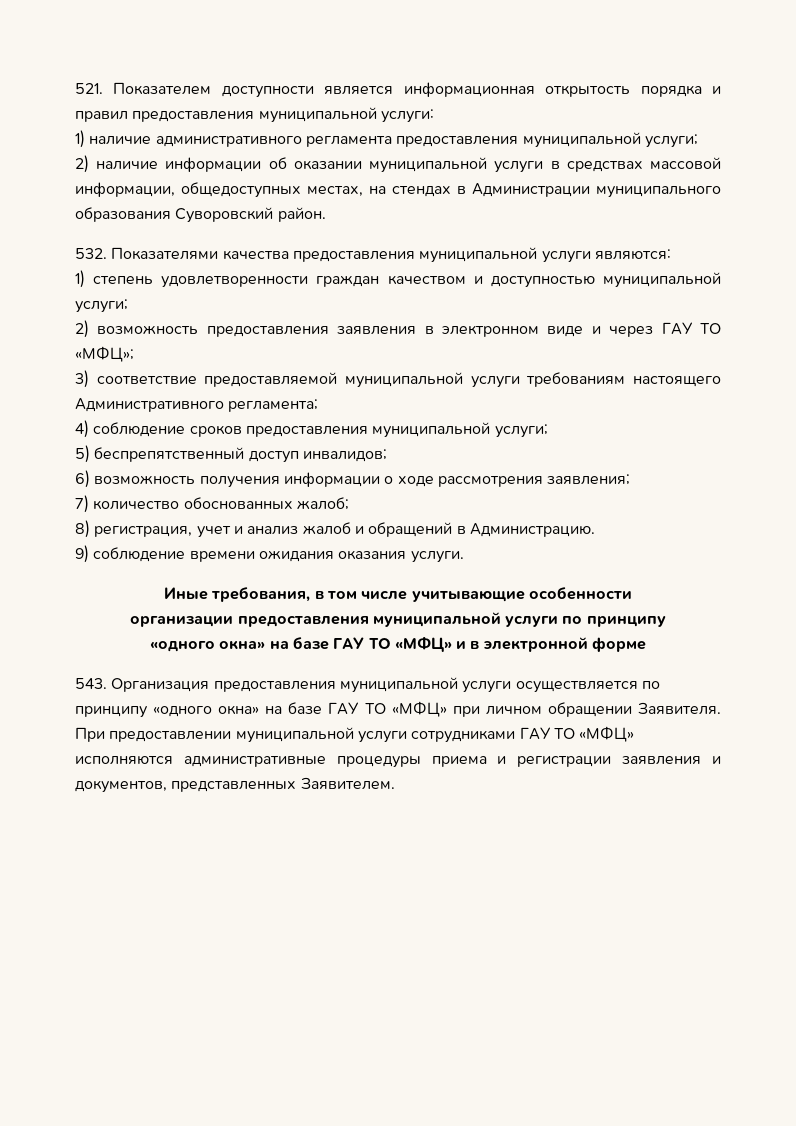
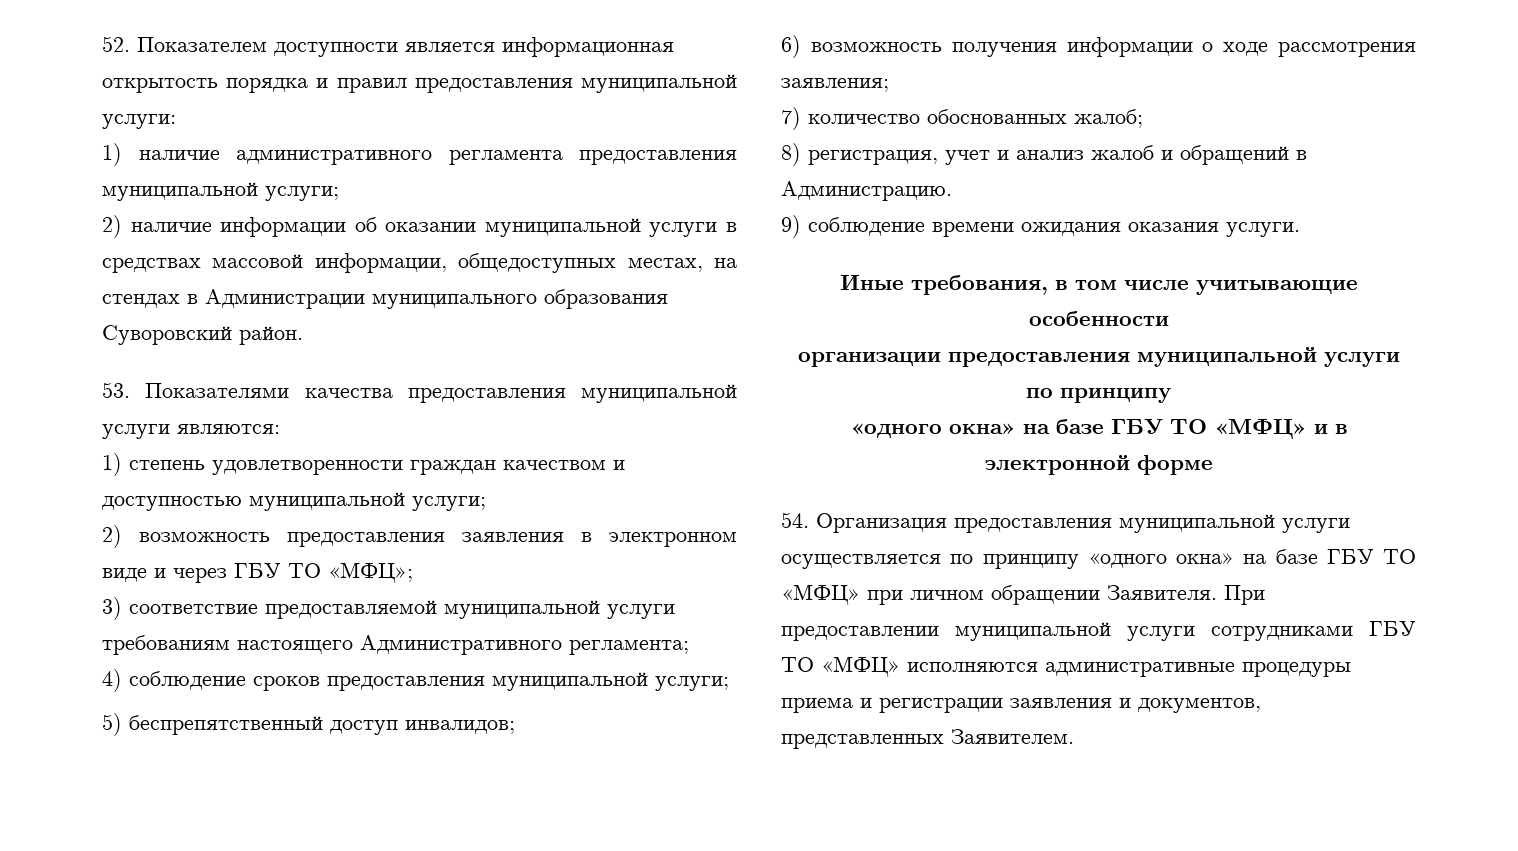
- 521. Показателем доступности является информационная открытость порядка и правил предоставления муниципальной услуги:
+ 52. Показателем доступности является информационная открытость порядка и правил предоставления муниципальной услуги:
- 532. Показателями качества предоставления муниципальной услуги являются:
+ 53. Показателями качества предоставления муниципальной услуги являются:
- 2) возможность предоставления заявления в электронном виде и через ГАУ ТО «МФЦ»;
+ 2) возможность предоставления заявления в электронном виде и через ГБУ ТО «МФЦ»;
- «одного окна» на базе ГАУ ТО «МФЦ» и в электронной форме
+ «одного окна» на базе ГБУ ТО «МФЦ» и в электронной форме
- 543. Организация предоставления муниципальной услуги осуществляется по принципу «одного окна» на базе ГАУ ТО «МФЦ» при личном обращении Заявителя.
+ 54. Организация предоставления муниципальной услуги осуществляется по принципу «одного окна» на базе ГБУ ТО «МФЦ» при личном обращении Заявителя.
- При предоставлении муниципальной услуги сотрудниками ГАУ ТО «МФЦ» исполняются административные процедуры приема и регистрации заявления и документов, представленных Заявителем.
+ При предоставлении муниципальной услуги сотрудниками ГБУ ТО «МФЦ» исполняются административные процедуры приема и регистрации заявления и документов, представленных Заявителем.

